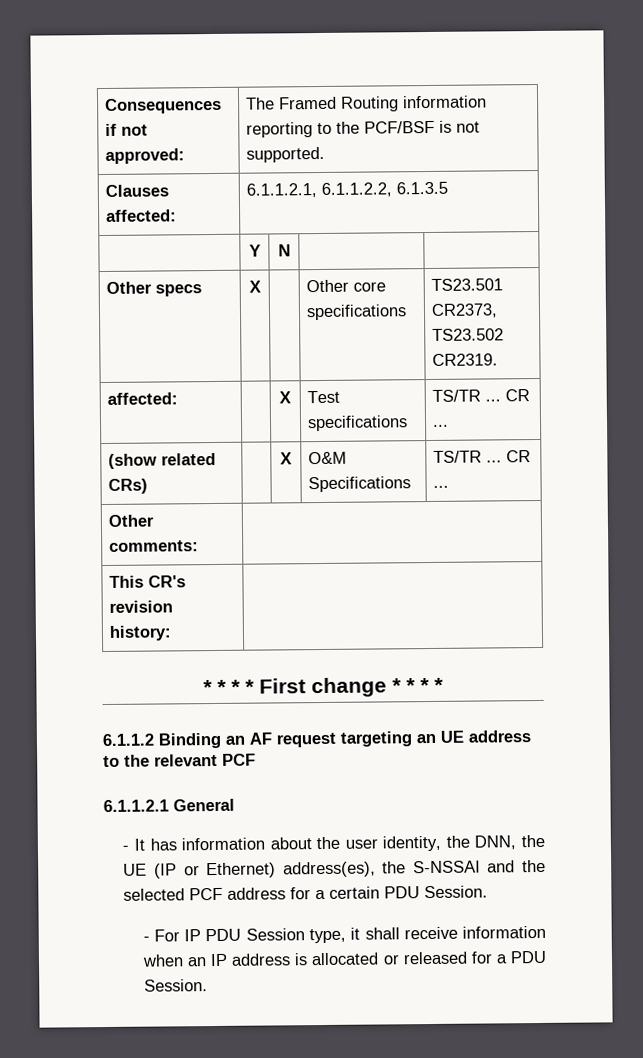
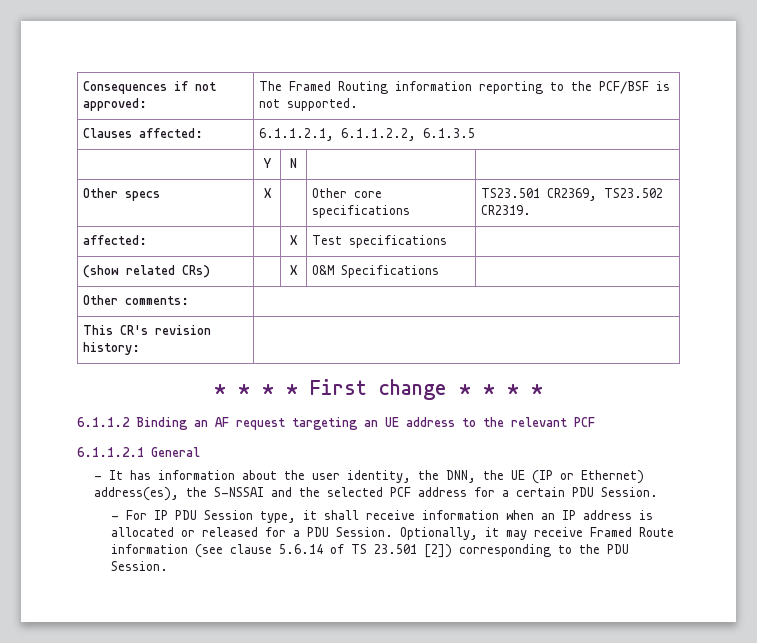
- Other specs | X | | Other core specifications | TS23.501 CR2373, TS23.502 CR2319.
+ Other specs | X | | Other core specifications | TS23.501 CR2369, TS23.502 CR2319.
- affected: | | X | Test specifications | TS/TR ... CR ...
+ affected: | | X | Test specifications |
- (show related CRs) | | X | O&M Specifications | TS/TR ... CR ...
+ (show related CRs) | | X | O&M Specifications |
+ Optionally, it may receive Framed Route information (see clause 5.6.14 of TS 23.501 [2]) corresponding to the PDU Session.

